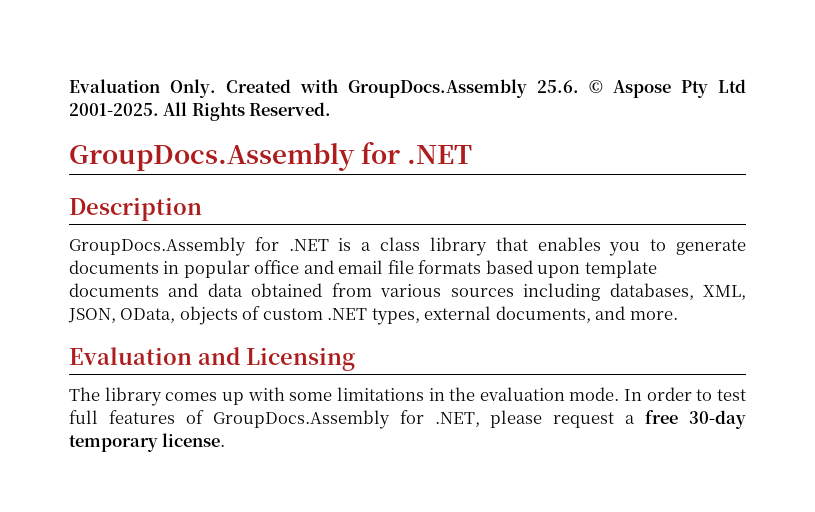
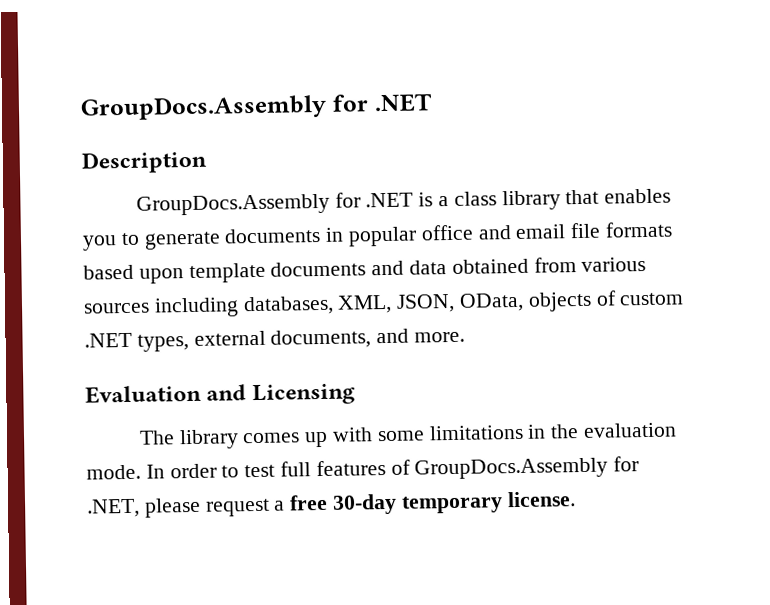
- Evaluation Only. Created with GroupDocs.Assembly 25.6. © Aspose Pty Ltd 2001-2025. All Rights Reserved.

